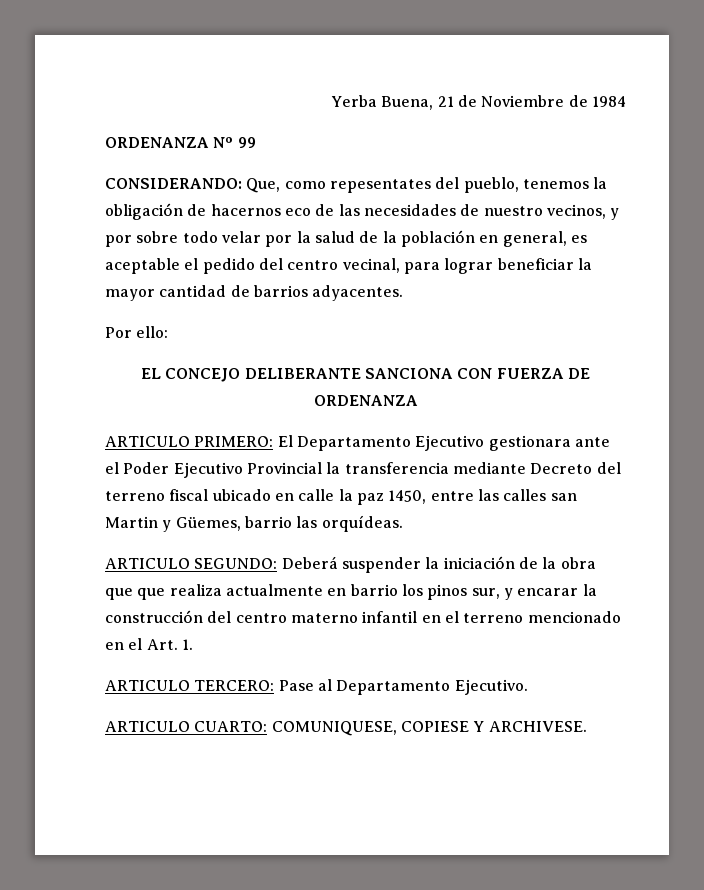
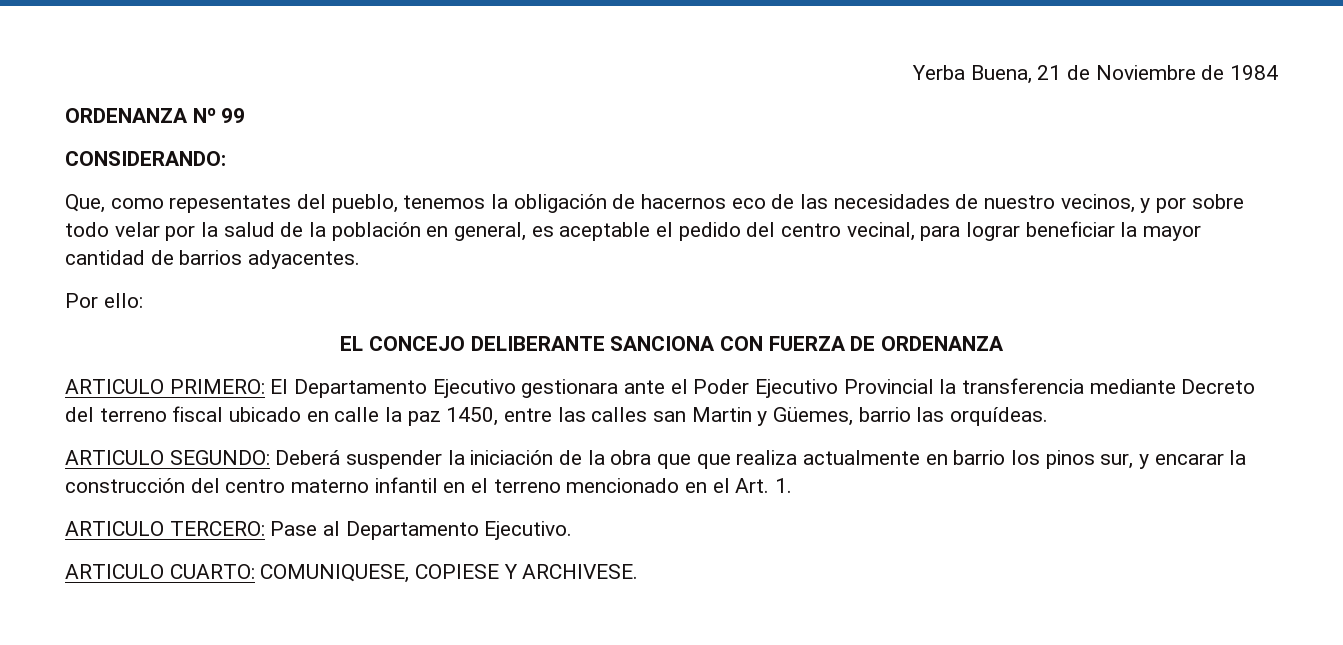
- CONSIDERANDO: Que, como repesentates del pueblo, tenemos la obligación de hacernos eco de las necesidades de nuestro vecinos, y por sobre todo velar por la salud de la población en general, es aceptable el pedido del centro vecinal, para lograr beneficiar la mayor cantidad de barrios adyacentes.
+ CONSIDERANDO:
+ Que, como repesentates del pueblo, tenemos la obligación de hacernos eco de las necesidades de nuestro vecinos, y por sobre todo velar por la salud de la población en general, es aceptable el pedido del centro vecinal, para lograr beneficiar la mayor cantidad de barrios adyacentes.

